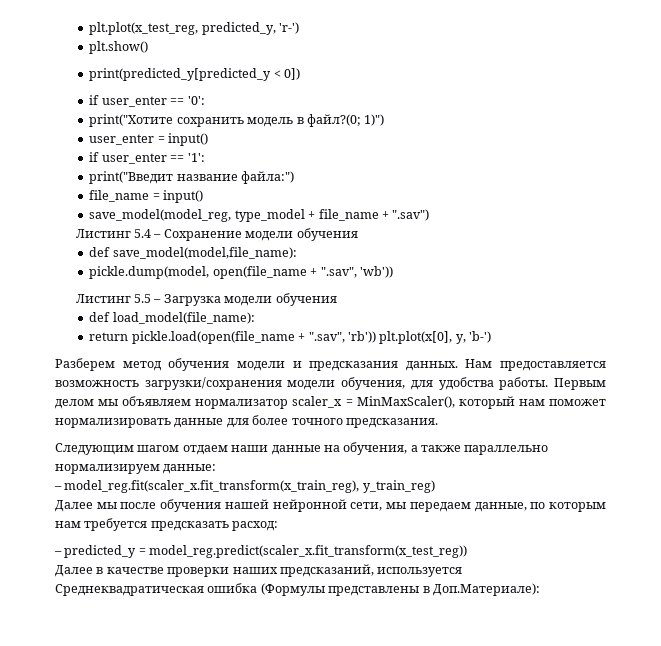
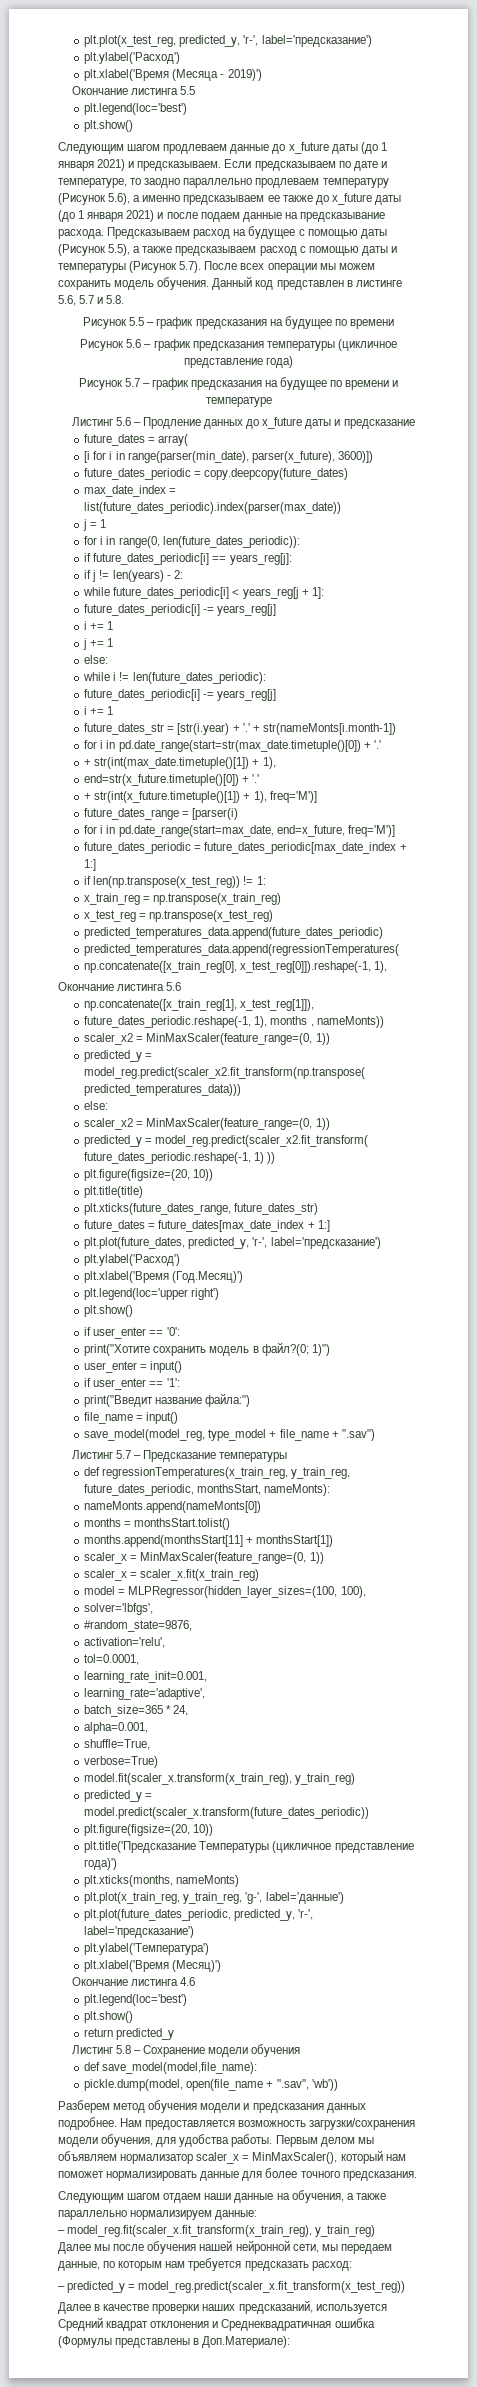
- plt.plot(x_test_reg, predicted_y, 'r-')
+ plt.plot(x_test_reg, predicted_y, 'r-', label='предсказание')
+ plt.ylabel('Расход')
+ plt.xlabel('Время (Месяца - 2019)')
+ Окончание листинга 5.5
+ plt.legend(loc='best')
  plt.show()
- print(predicted_y[predicted_y < 0])
+ Следующим шагом продлеваем данные до x_future даты (до 1 января 2021) и предсказываем. Если предсказываем по дате и температуре, то заодно параллельно продлеваем температуру (Рисунок 5.6), а именно предсказываем ее также до x_future даты (до 1 января 2021) и после подаем данные на предсказывание расхода. Предсказываем расход на будущее с помощью даты (Рисунок 5.5), а также предсказываем расход с помощью даты и температуры (Рисунок 5.7). После всех операции мы можем сохранить модель обучения. Данный код представлен в листинге 5.6, 5.7 и 5.8.
+ Рисунок 5.5 – график предсказания на будущее по времени
+ Рисунок 5.6 – график предсказания температуры (цикличное представление года)
+ Рисунок 5.7 – график предсказания на будущее по времени и температуре
+ Листинг 5.6 – Продление данных до x_future даты и предсказание
+ future_dates = array(
+ [i for i in range(parser(min_date), parser(x_future), 3600)])
+ future_dates_periodic = copy.deepcopy(future_dates)
+ max_date_index = list(future_dates_periodic).index(parser(max_date))
+ j = 1
+ for i in range(0, len(future_dates_periodic)):
+ if future_dates_periodic[i] == years_reg[j]:
+ if j != len(years) - 2:
+ while future_dates_periodic[i] < years_reg[j + 1]:
+ future_dates_periodic[i] -= years_reg[j]
+ i += 1
+ j += 1
+ else:
+ while i != len(future_dates_periodic):
+ future_dates_periodic[i] -= years_reg[j]
+ i += 1
+ future_dates_str = [str(i.year) + '.' + str(nameMonts[i.month-1])
+ for i in pd.date_range(start=str(max_date.timetuple()[0]) + '.'
+ + str(int(max_date.timetuple()[1]) + 1),
+ end=str(x_future.timetuple()[0]) + '.'
+ + str(int(x_future.timetuple()[1]) + 1), freq='M')]
+ future_dates_range = [parser(i)
+ for i in pd.date_range(start=max_date, end=x_future, freq='M')]
+ future_dates_periodic = future_dates_periodic[max_date_index + 1:]
+ if len(np.transpose(x_test_reg)) != 1:
+ x_train_reg = np.transpose(x_train_reg)
+ x_test_reg = np.transpose(x_test_reg)
+ predicted_temperatures_data.append(future_dates_periodic)
+ predicted_temperatures_data.append(regressionTemperatures(
+ np.concatenate([x_train_reg[0], x_test_reg[0]]).reshape(-1, 1),
+ Окончание листинга 5.6
+ np.concatenate([x_train_reg[1], x_test_reg[1]]),
+ future_dates_periodic.reshape(-1, 1), months , nameMonts))
+ scaler_x2 = MinMaxScaler(feature_range=(0, 1))
+ predicted_y = model_reg.predict(scaler_x2.fit_transform(np.transpose( predicted_temperatures_data)))
+ else:
+ scaler_x2 = MinMaxScaler(feature_range=(0, 1))
+ predicted_y = model_reg.predict(scaler_x2.fit_transform( future_dates_periodic.reshape(-1, 1) ))
+ plt.figure(figsize=(20, 10))
+ plt.title(title)
+ plt.xticks(future_dates_range, future_dates_str)
+ future_dates = future_dates[max_date_index + 1:]
+ plt.plot(future_dates, predicted_y, 'r-', label='предсказание')
+ plt.ylabel('Расход')
+ plt.xlabel('Время (Год.Месяц)')
+ plt.legend(loc='upper right')
+ plt.show()
- Листинг 5.4 – Сохранение модели обучения
+ Листинг 5.7 – Предсказание температуры
+ def regressionTemperatures(x_train_reg, y_train_reg, future_dates_periodic, monthsStart, nameMonts):
+ nameMonts.append(nameMonts[0])
+ months = monthsStart.tolist()
+ months.append(monthsStart[11] + monthsStart[1])
+ scaler_x = MinMaxScaler(feature_range=(0, 1))
+ scaler_x = scaler_x.fit(x_train_reg)
+ model = MLPRegressor(hidden_layer_sizes=(100, 100),
+ solver='lbfgs',
+ #random_state=9876,
+ activation='relu',
+ tol=0.0001,
+ learning_rate_init=0.001,
+ learning_rate='adaptive',
+ batch_size=365 * 24,
+ alpha=0.001,
+ shuffle=True,
+ verbose=True)
+ model.fit(scaler_x.transform(x_train_reg), y_train_reg)
+ predicted_y = model.predict(scaler_x.transform(future_dates_periodic))
+ plt.figure(figsize=(20, 10))
+ plt.title('Предсказание Температуры (цикличное представление года)')
+ plt.xticks(months, nameMonts)
+ plt.plot(x_train_reg, y_train_reg, 'g-', label='данные')
+ plt.plot(future_dates_periodic, predicted_y, 'r-', label='предсказание')
+ plt.ylabel('Температура')
+ plt.xlabel('Время (Месяц)')
+ Окончание листинга 4.6
+ plt.legend(loc='best')
+ plt.show()
+ return predicted_y
+ Листинг 5.8 – Сохранение модели обучения
- Листинг 5.5 – Загрузка модели обучения
- def load_model(file_name):
- return pickle.load(open(file_name + ".sav", 'rb')) plt.plot(x[0], y, 'b-')
- Разберем метод обучения модели и предсказания данных.
+ Разберем метод обучения модели и предсказания данных подробнее.
- Далее в качестве проверки наших предсказаний, используется Среднеквадратическая ошибка (Формулы представлены в Доп.Материале):
+ Далее в качестве проверки наших предсказаний, используется Средний квадрат отклонения и Среднеквадратичная ошибка (Формулы представлены в Доп.Материале):

